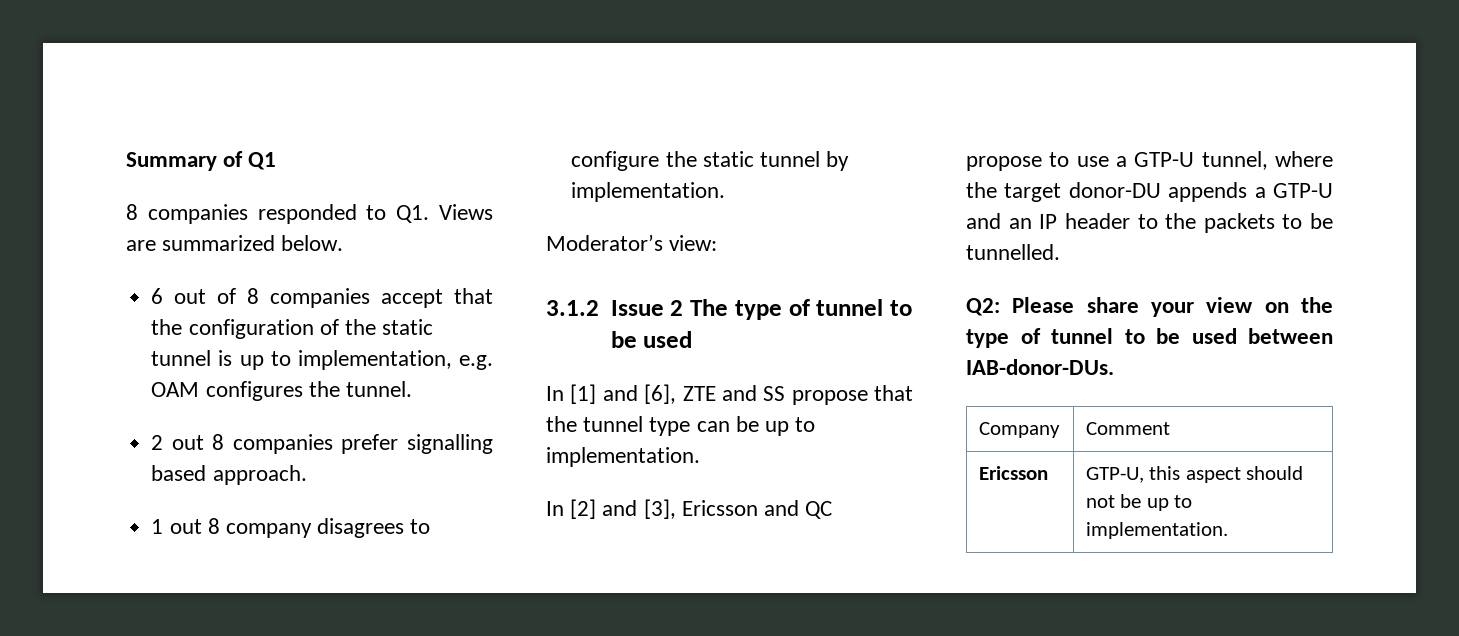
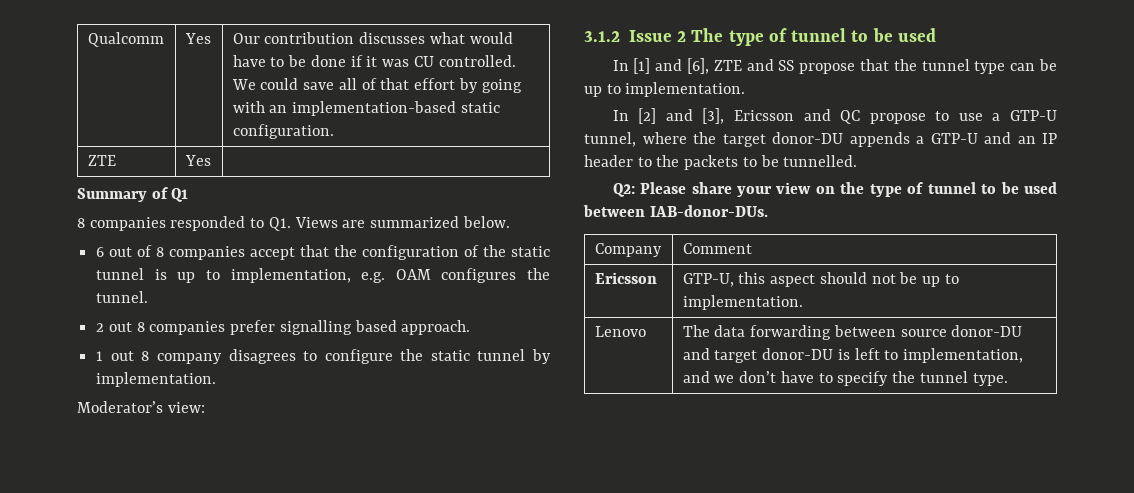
+ Qualcomm | Yes | Our contribution discusses what would have to be done if it was CU controlled. We could save all of that effort by going with an implementation-based static configuration.
+ ZTE | Yes |
+ Lenovo | The data forwarding between source donor-DU and target donor-DU is left to implementation, and we don’t have to specify the tunnel type.

